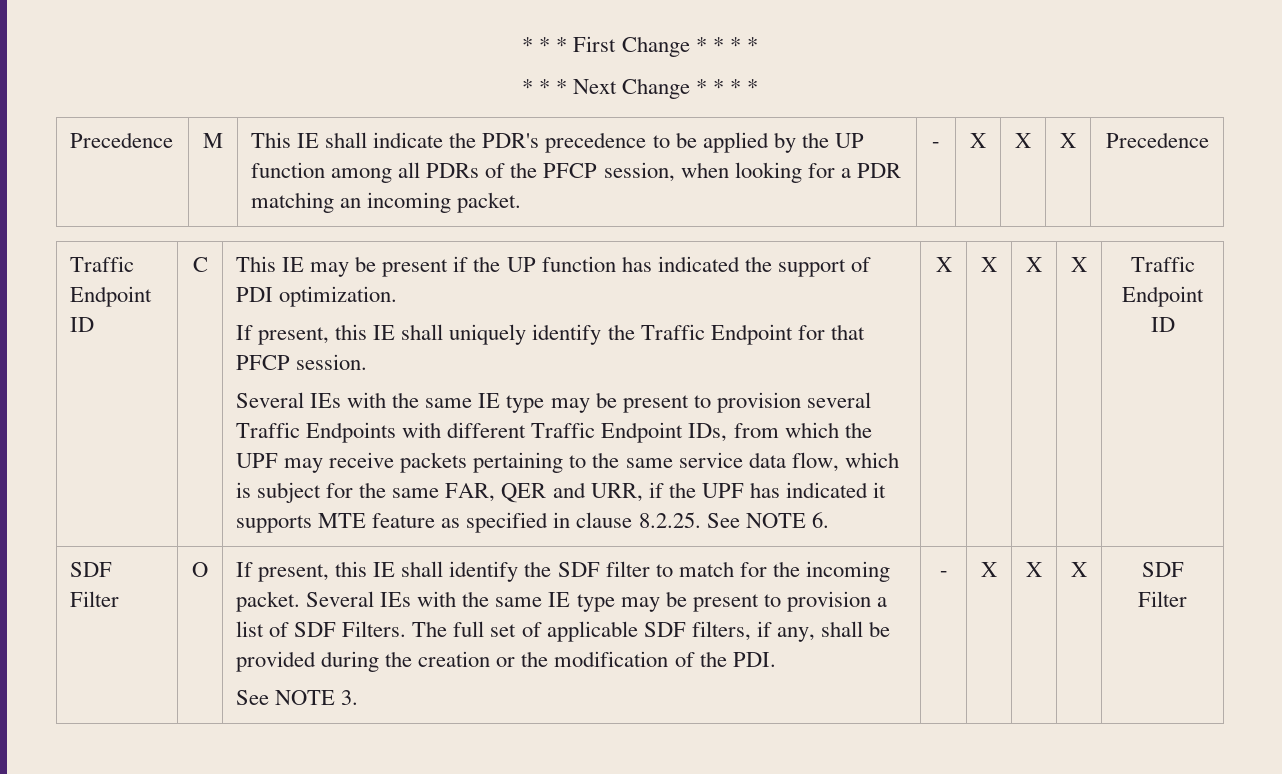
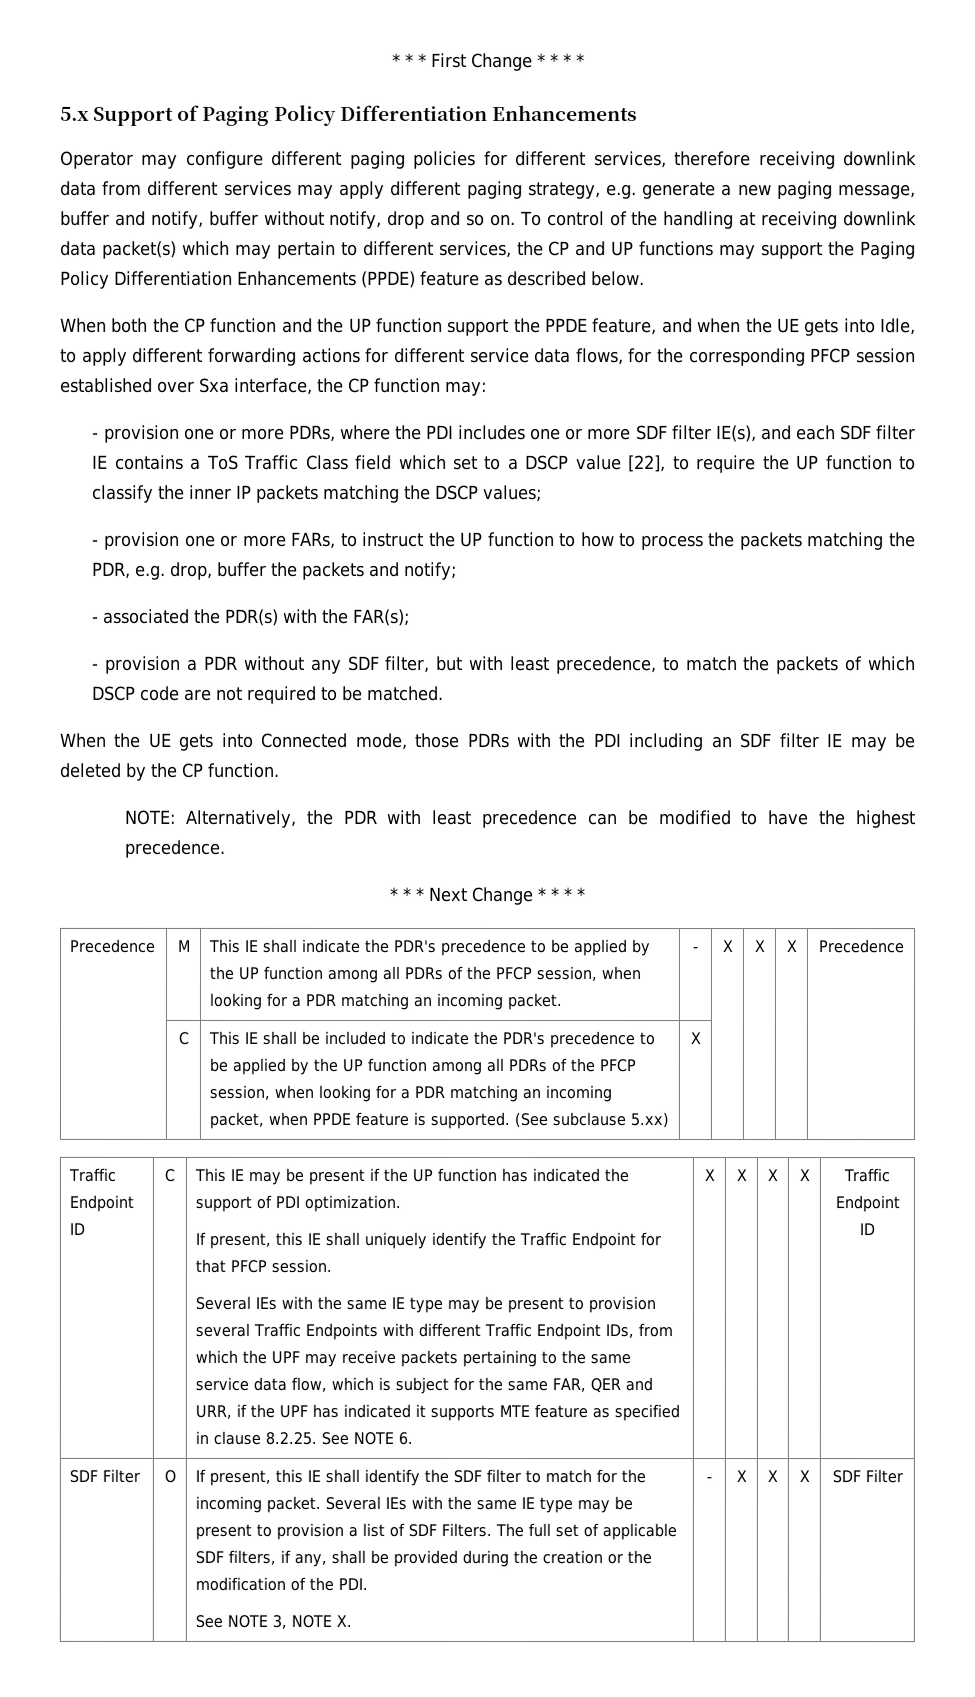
+ 5.x Support of Paging Policy Differentiation Enhancements
+ Operator may configure different paging policies for different services, therefore receiving downlink data from different services may apply different paging strategy, e.g. generate a new paging message, buffer and notify, buffer without notify, drop and so on. To control of the handling at receiving downlink data packet(s) which may pertain to different services, the CP and UP functions may support the Paging Policy Differentiation Enhancements (PPDE) feature as described below.
+ When both the CP function and the UP function support the PPDE feature, and when the UE gets into Idle, to apply different forwarding actions for different service data flows, for the corresponding PFCP session established over Sxa interface, the CP function may:
+ - provision one or more PDRs, where the PDI includes one or more SDF filter IE(s), and each SDF filter IE contains a ToS Traffic Class field which set to a DSCP value [22], to require the UP function to classify the inner IP packets matching the DSCP values;
+ - provision one or more FARs, to instruct the UP function to how to process the packets matching the PDR, e.g. drop, buffer the packets and notify;
+ - associated the PDR(s) with the FAR(s);
+ - provision a PDR without any SDF filter, but with least precedence, to match the packets of which DSCP code are not required to be matched.
+ When the UE gets into Connected mode, those PDRs with the PDI including an SDF filter IE may be deleted by the CP function.
+ NOTE: Alternatively, the PDR with least precedence can be modified to have the highest precedence.
+ C | This IE shall be included to indicate the PDR's precedence to be applied by the UP function among all PDRs of the PFCP session, when looking for a PDR matching an incoming packet, when PPDE feature is supported. (See subclause 5.xx) | X
- See NOTE 3.
+ See NOTE 3, NOTE X.

